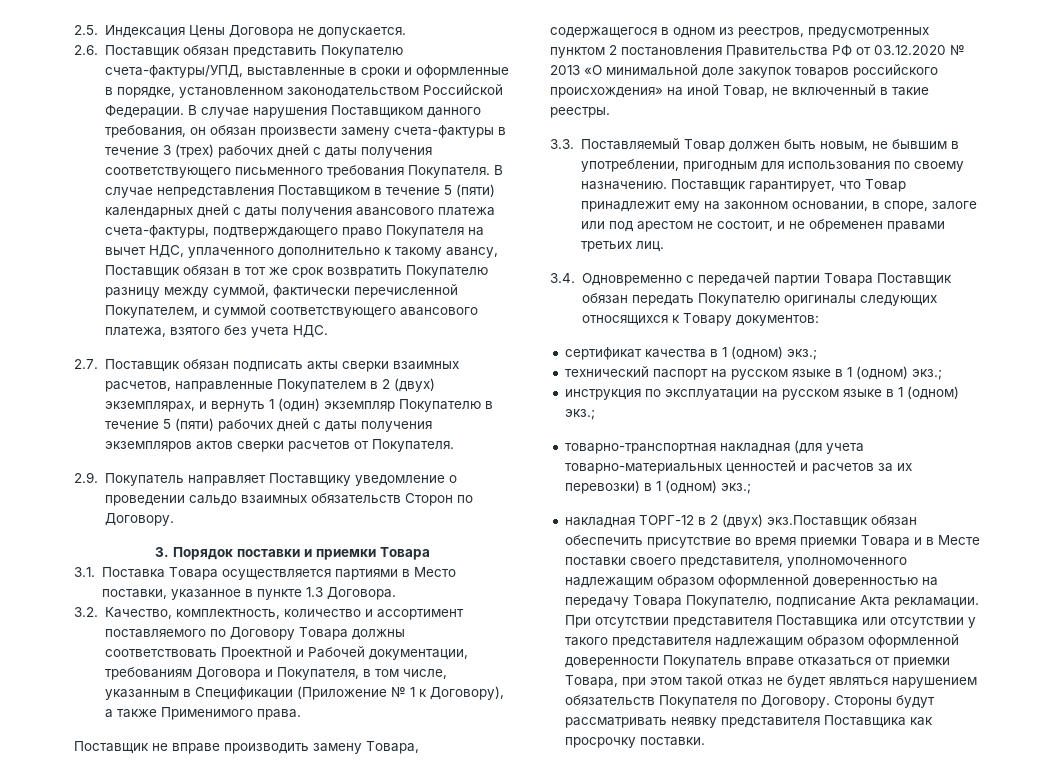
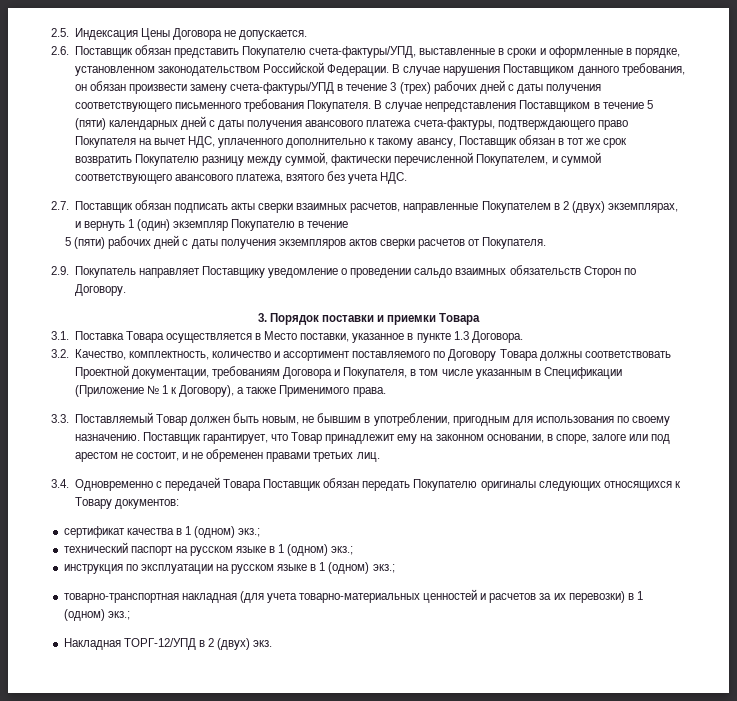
- В случае нарушения Поставщиком данного требования, он обязан произвести замену счета-фактуры в течение 3 (трех) рабочих дней с даты получения соответствующего письменного требования Покупателя.
+ В случае нарушения Поставщиком данного требования, он обязан произвести замену счета-фактуры/УПД в течение 3 (трех) рабочих дней с даты получения соответствующего письменного требования Покупателя.
- 2.7. Поставщик обязан подписать акты сверки взаимных расчетов, направленные Покупателем в 2 (двух) экземплярах, и вернуть 1 (один) экземпляр Покупателю в течение 5 (пяти) рабочих дней с даты получения экземпляров актов сверки расчетов от Покупателя.
+ 2.7. Поставщик обязан подписать акты сверки взаимных расчетов, направленные Покупателем в 2 (двух) экземплярах, и вернуть 1 (один) экземпляр Покупателю в течение
+ 5 (пяти) рабочих дней с даты получения экземпляров актов сверки расчетов от Покупателя.
- 3.1. Поставка Товара осуществляется партиями в Место поставки, указанное в пункте 1.3 Договора.
+ 3.1. Поставка Товара осуществляется в Место поставки, указанное в пункте 1.3 Договора.
- 3.2. Качество, комплектность, количество и ассортимент поставляемого по Договору Товара должны соответствовать Проектной и Рабочей документации, требованиям Договора и Покупателя, в том числе, указанным в Спецификации (Приложение № 1 к Договору), а также Применимого права.
+ 3.2. Качество, комплектность, количество и ассортимент поставляемого по Договору Товара должны соответствовать Проектной документации, требованиям Договора и Покупателя, в том числе указанным в Спецификации (Приложение № 1 к Договору), а также Применимого права.
- Поставщик не вправе производить замену Товара, содержащегося в одном из реестров, предусмотренных пунктом 2 постановления Правительства РФ от 03.12.2020 № 2013 «О минимальной доле закупок товаров российского происхождения» на иной Товар, не включенный в такие реестры.
- 3.4. Одновременно с передачей партии Товара Поставщик обязан передать Покупателю оригиналы следующих относящихся к Товару документов:
+ 3.4. Одновременно с передачей Товара Поставщик обязан передать Покупателю оригиналы следующих относящихся к Товару документов:
- накладная ТОРГ-12 в 2 (двух) экз.Поставщик обязан обеспечить присутствие во время приемки Товара и в Месте поставки своего представителя, уполномоченного надлежащим образом оформленной доверенностью на передачу Товара Покупателю, подписание Акта рекламации. При отсутствии представителя Поставщика или отсутствии у такого представителя надлежащим образом оформленной доверенности Покупатель вправе отказаться от приемки Товара, при этом такой отказ не будет являться нарушением обязательств Покупателя по Договору. Стороны будут рассматривать неявку представителя Поставщика как просрочку поставки.
+ Накладная ТОРГ-12/УПД в 2 (двух) экз.

